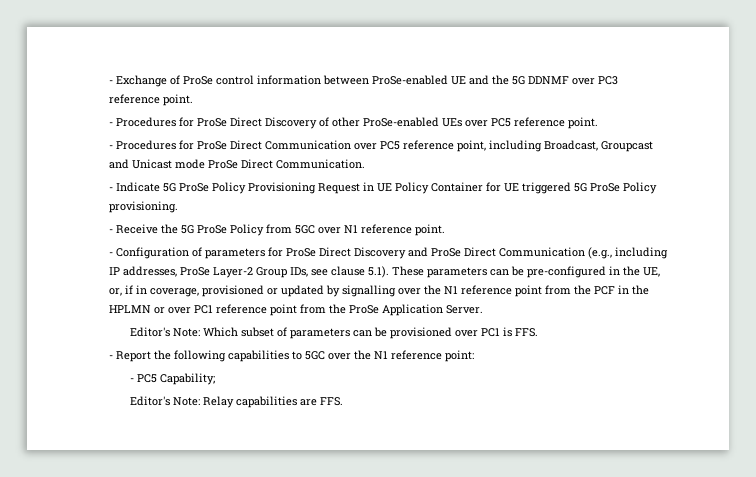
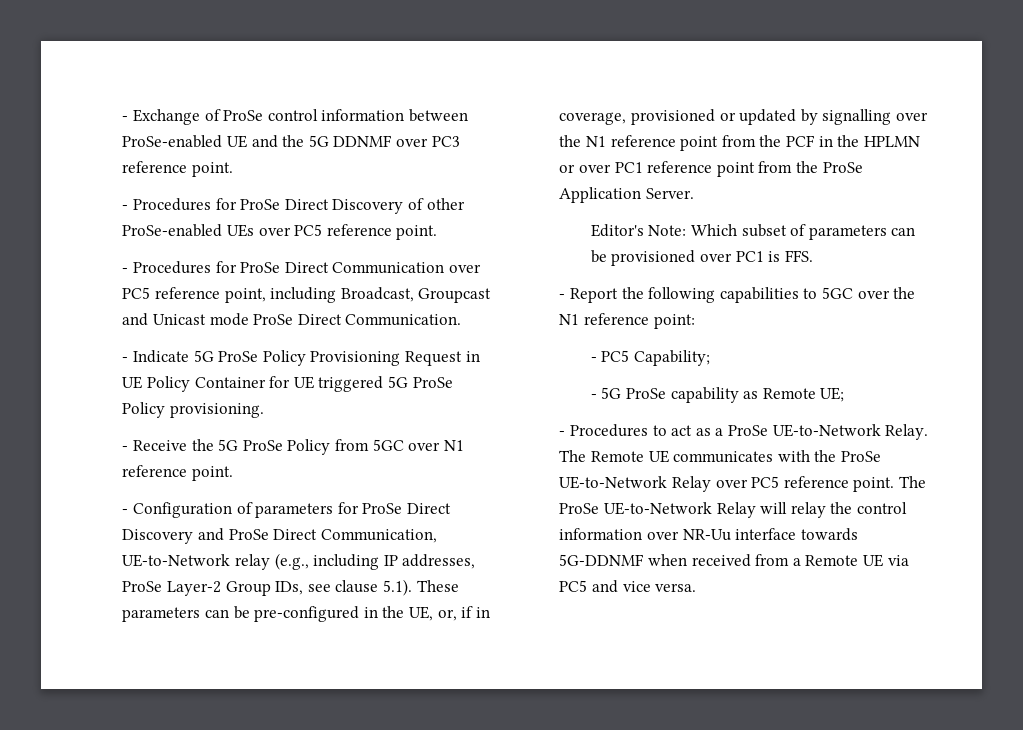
- - Configuration of parameters for ProSe Direct Discovery and ProSe Direct Communication (e.g., including IP addresses, ProSe Layer-2 Group IDs, see clause 5.1). These parameters can be pre-configured in the UE, or, if in coverage, provisioned or updated by signalling over the N1 reference point from the PCF in the HPLMN or over PC1 reference point from the ProSe Application Server.
+ - Configuration of parameters for ProSe Direct Discovery and ProSe Direct Communication, UE-to-Network relay (e.g., including IP addresses, ProSe Layer-2 Group IDs, see clause 5.1). These parameters can be pre-configured in the UE, or, if in coverage, provisioned or updated by signalling over the N1 reference point from the PCF in the HPLMN or over PC1 reference point from the ProSe Application Server.
- Editor's Note: Relay capabilities are FFS.
+ - 5G ProSe capability as Remote UE;
+ - Procedures to act as a ProSe UE-to-Network Relay. The Remote UE communicates with the ProSe UE-to-Network Relay over PC5 reference point. The ProSe UE-to-Network Relay will relay the control information over NR-Uu interface towards 5G-DDNMF when received from a Remote UE via PC5 and vice versa.

